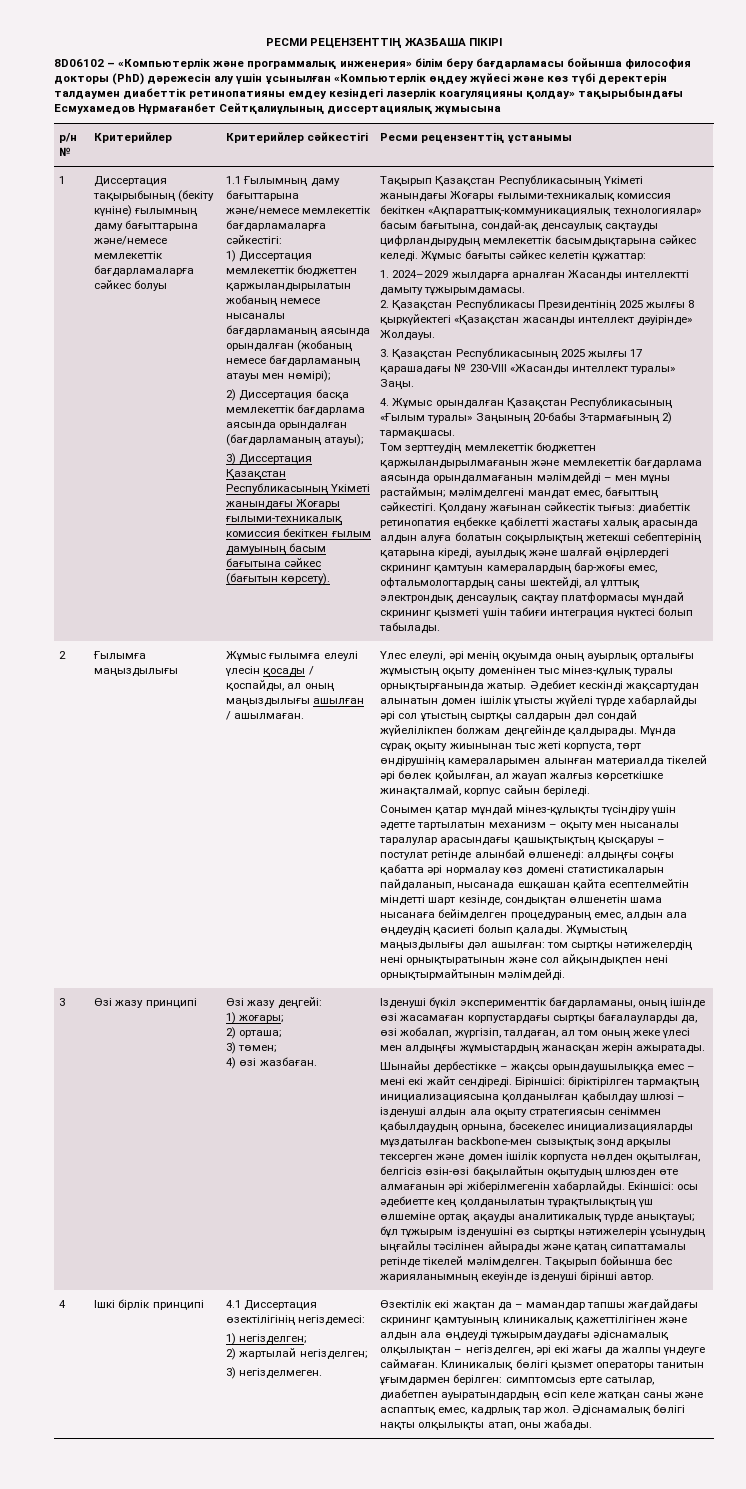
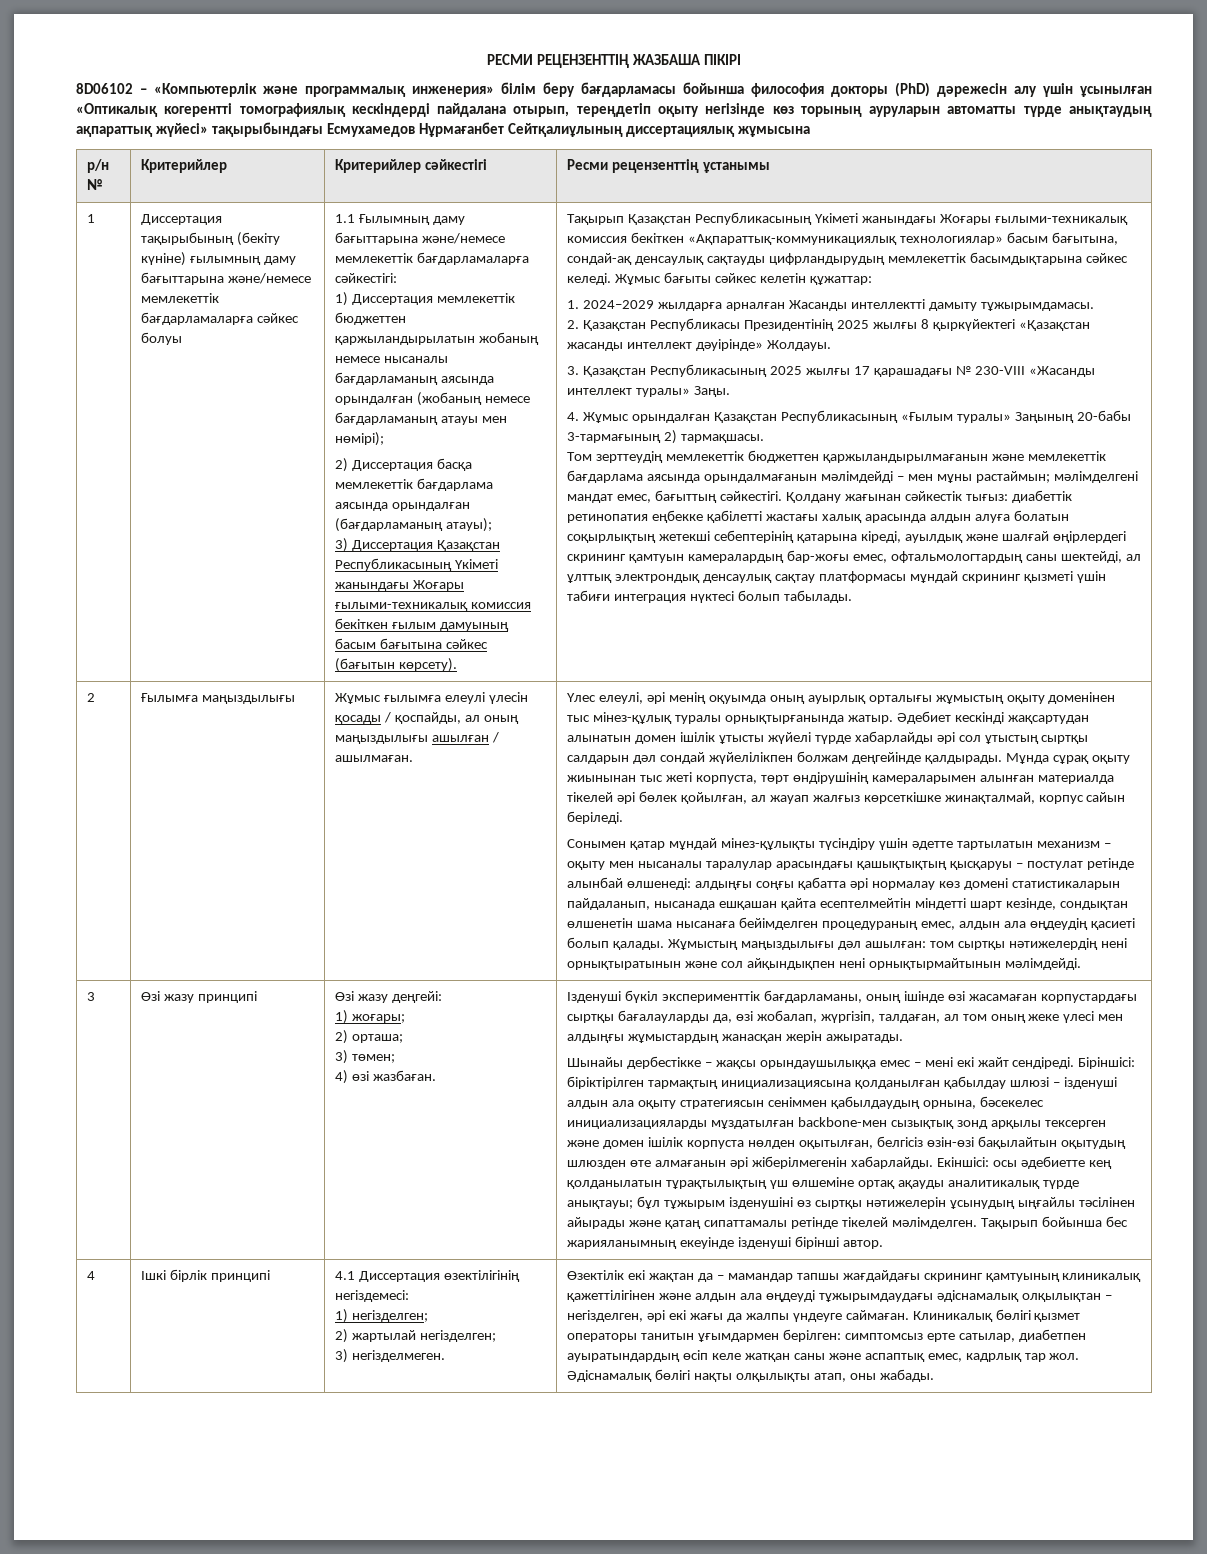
- 8D06102 – «Компьютерлік және программалық инженерия» білім беру бағдарламасы бойынша философия докторы (PhD) дәрежесін алу үшін ұсынылған «Компьютерлік өңдеу жүйесі және көз түбі деректерін талдаумен диабеттік ретинопатияны емдеу кезіндегі лазерлік коагуляцияны қолдау» тақырыбындағы Есмухамедов Нұрмағанбет Сейтқалиұлының диссертациялық жұмысына
+ 8D06102 – «Компьютерлік және программалық инженерия» білім беру бағдарламасы бойынша философия докторы (PhD) дәрежесін алу үшін ұсынылған «Оптикалық когерентті томографиялық кескіндерді пайдалана отырып, тереңдетіп оқыту негізінде көз торының ауруларын автоматты түрде анықтаудың ақпараттық жүйесі» тақырыбындағы Есмухамедов Нұрмағанбет Сейтқалиұлының диссертациялық жұмысына

